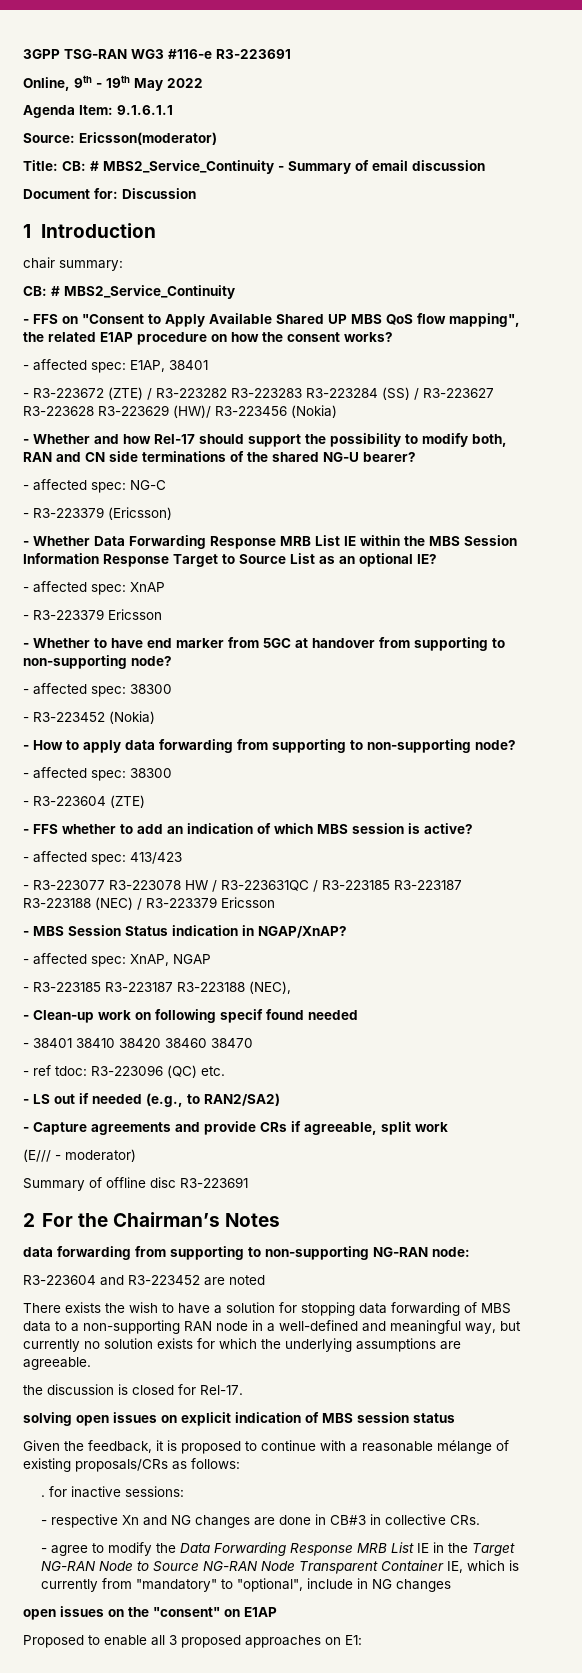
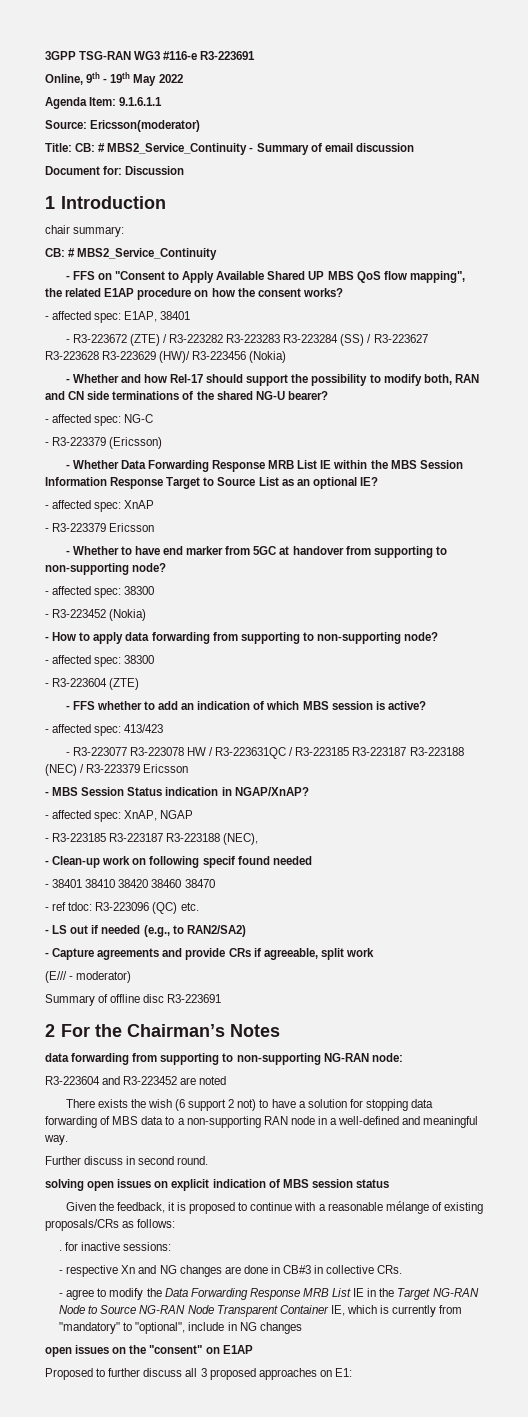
- There exists the wish to have a solution for stopping data forwarding of MBS data to a non-supporting RAN node in a well-defined and meaningful way, but currently no solution exists for which the underlying assumptions are agreeable.
- the discussion is closed for Rel-17.
+ There exists the wish (6 support 2 not) to have a solution for stopping data forwarding of MBS data to a non-supporting RAN node in a well-defined and meaningful way.
+ Further discuss in second round.
- Proposed to enable all 3 proposed approaches on E1:
+ Proposed to further discuss all 3 proposed approaches on E1:

